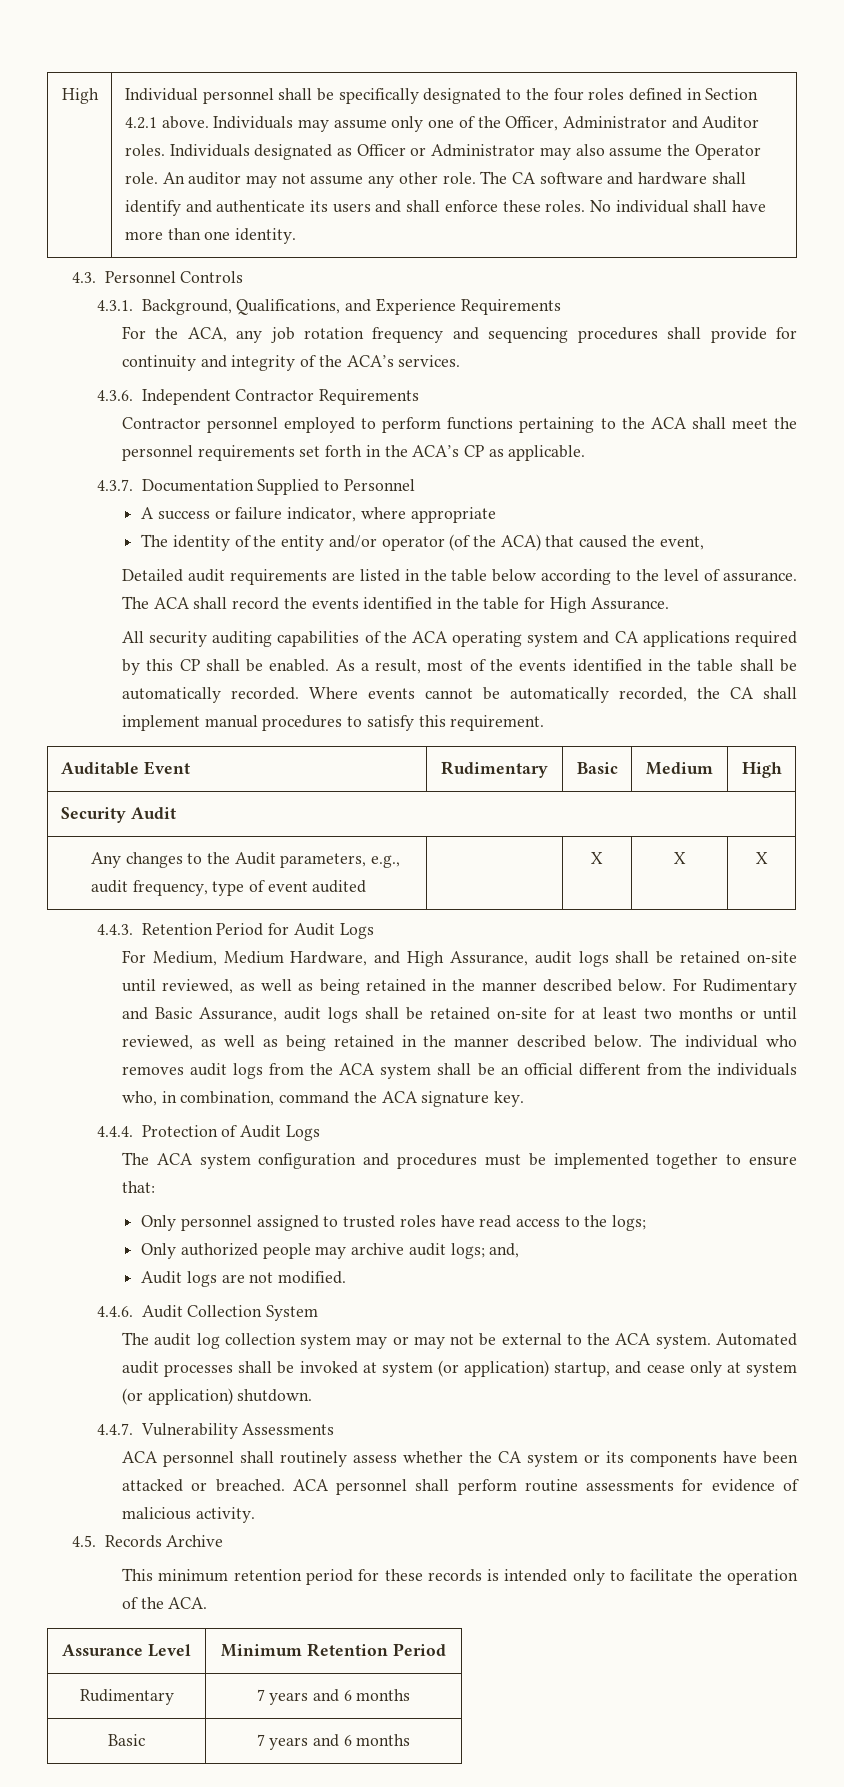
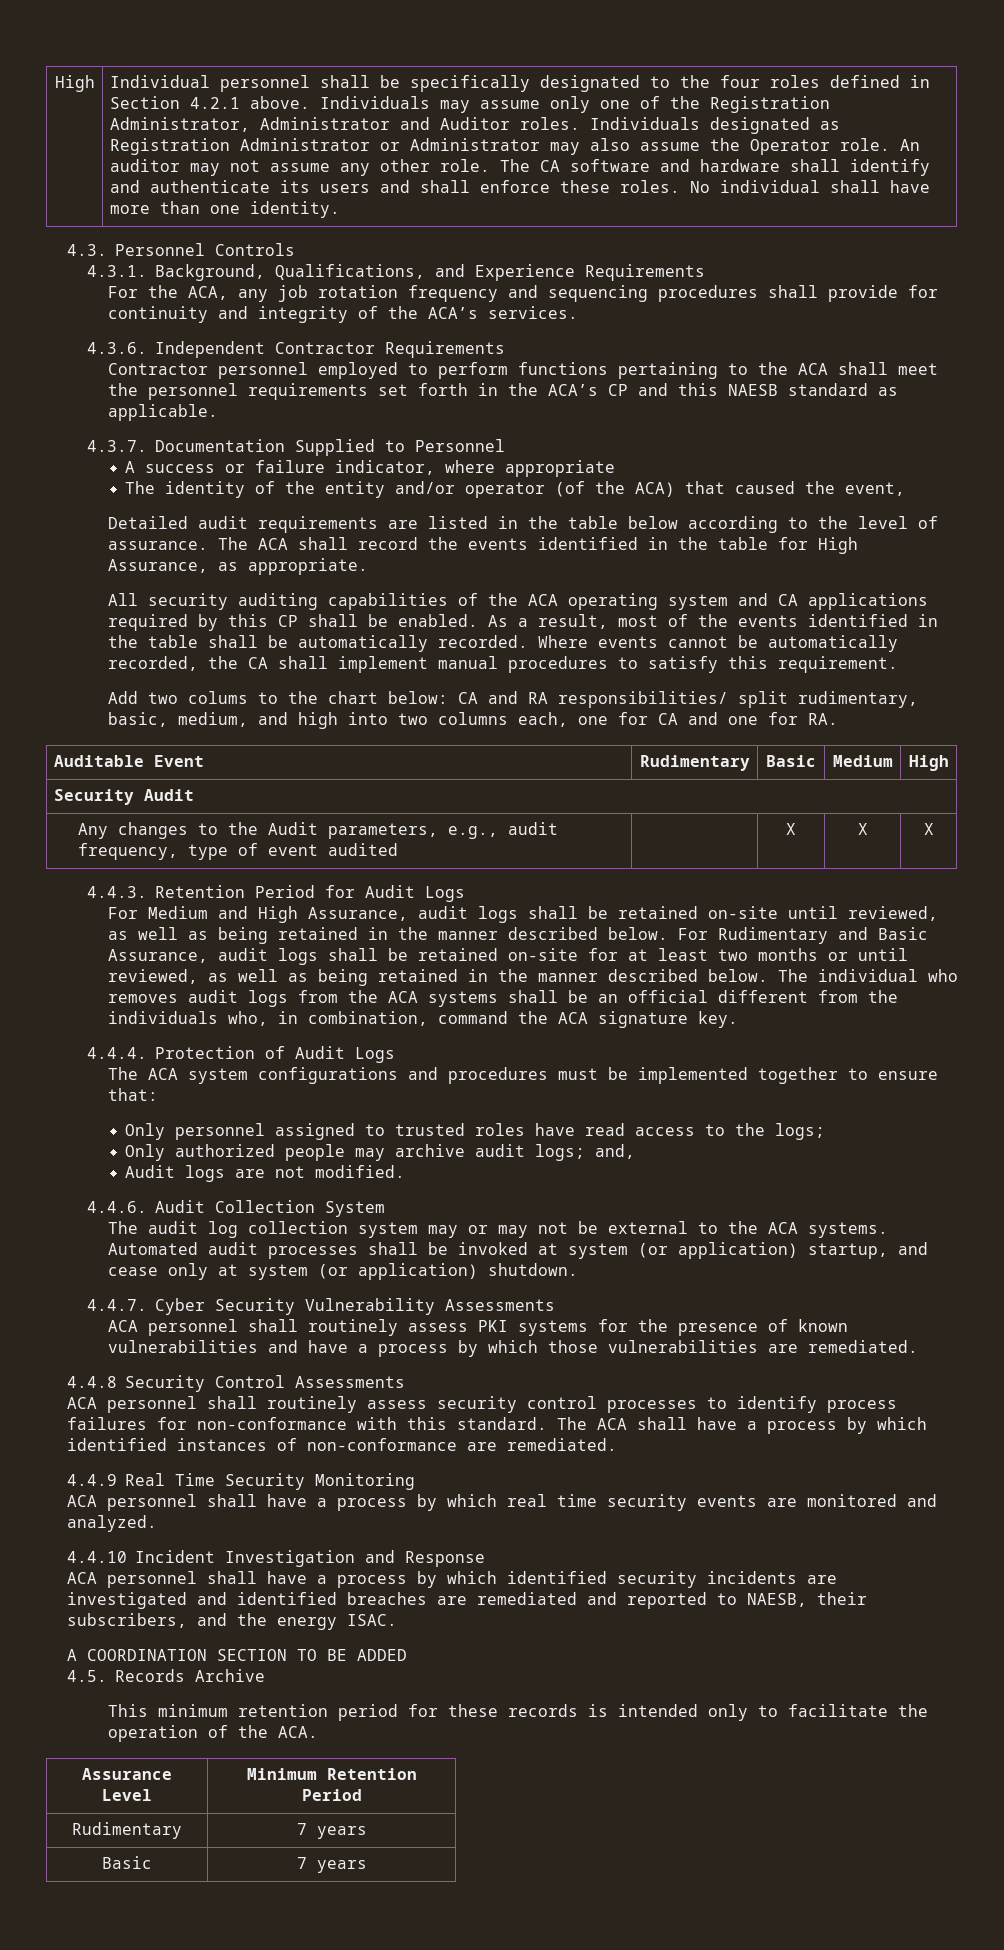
- Individuals may assume only one of the Officer, Administrator and Auditor roles.
+ Individuals may assume only one of the Registration Administrator, Administrator and Auditor roles.
- Individuals designated as Officer or Administrator may also assume the Operator role.
+ Individuals designated as Registration Administrator or Administrator may also assume the Operator role.
- Contractor personnel employed to perform functions pertaining to the ACA shall meet the personnel requirements set forth in the ACA’s CP as applicable.
+ Contractor personnel employed to perform functions pertaining to the ACA shall meet the personnel requirements set forth in the ACA’s CP and this NAESB standard as applicable.
- The ACA shall record the events identified in the table for High Assurance.
+ The ACA shall record the events identified in the table for High Assurance, as appropriate.
+ Add two colums to the chart below: CA and RA responsibilities/ split rudimentary, basic, medium, and high into two columns each, one for CA and one for RA.
- For Medium, Medium Hardware, and High Assurance, audit logs shall be retained on-site until reviewed, as well as being retained in the manner described below.
+ For Medium and High Assurance, audit logs shall be retained on-site until reviewed, as well as being retained in the manner described below.
- The individual who removes audit logs from the ACA system shall be an official different from the individuals who, in combination, command the ACA signature key.
+ The individual who removes audit logs from the ACA systems shall be an official different from the individuals who, in combination, command the ACA signature key.
- The ACA system configuration and procedures must be implemented together to ensure that:
+ The ACA system configurations and procedures must be implemented together to ensure that:
- The audit log collection system may or may not be external to the ACA system.
+ The audit log collection system may or may not be external to the ACA systems.
- 4.4.7. Vulnerability Assessments
+ 4.4.7. Cyber Security Vulnerability Assessments
- ACA personnel shall routinely assess whether the CA system or its components have been attacked or breached. ACA personnel shall perform routine assessments for evidence of malicious activity.
+ ACA personnel shall routinely assess PKI systems for the presence of known vulnerabilities and have a process by which those vulnerabilities are remediated.
+ 4.4.8 Security Control Assessments
+ ACA personnel shall routinely assess security control processes to identify process failures for non-conformance with this standard. The ACA shall have a process by which identified instances of non-conformance are remediated.
+ 4.4.9 Real Time Security Monitoring
+ ACA personnel shall have a process by which real time security events are monitored and analyzed.
+ 4.4.10 Incident Investigation and Response
+ ACA personnel shall have a process by which identified security incidents are investigated and identified breaches are remediated and reported to NAESB, their subscribers, and the energy ISAC.
+ A COORDINATION SECTION TO BE ADDED
- Rudimentary | 7 years and 6 months
+ Rudimentary | 7 years
- Basic | 7 years and 6 months
+ Basic | 7 years

